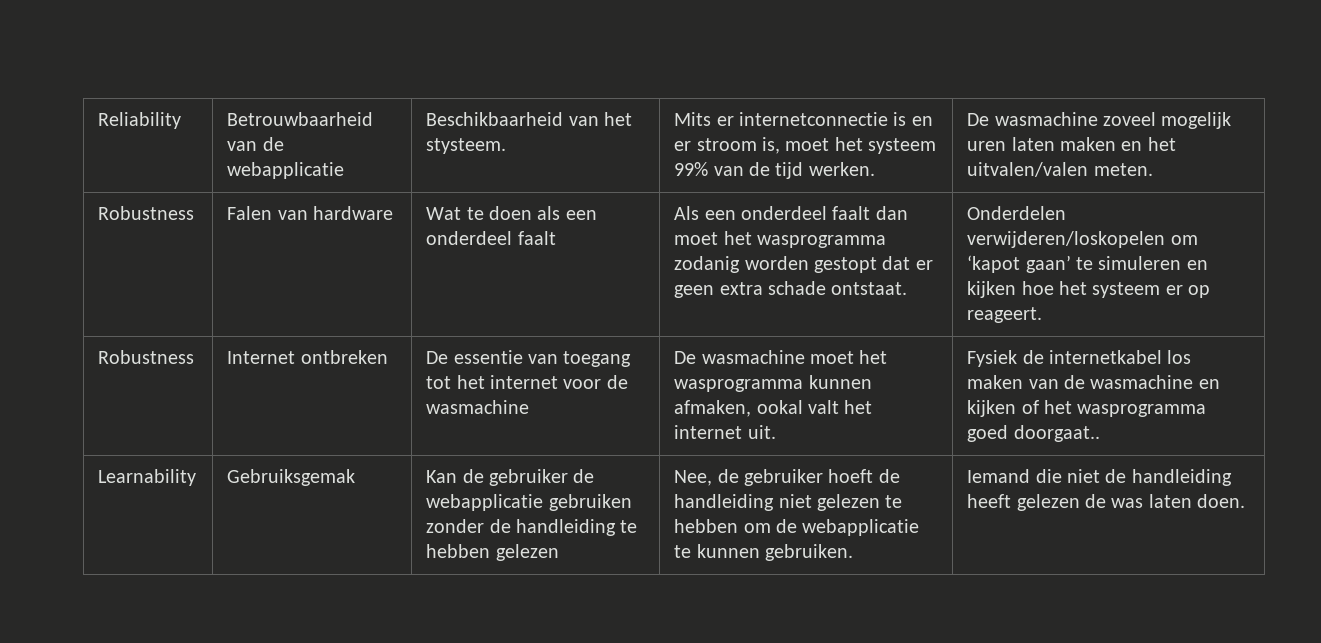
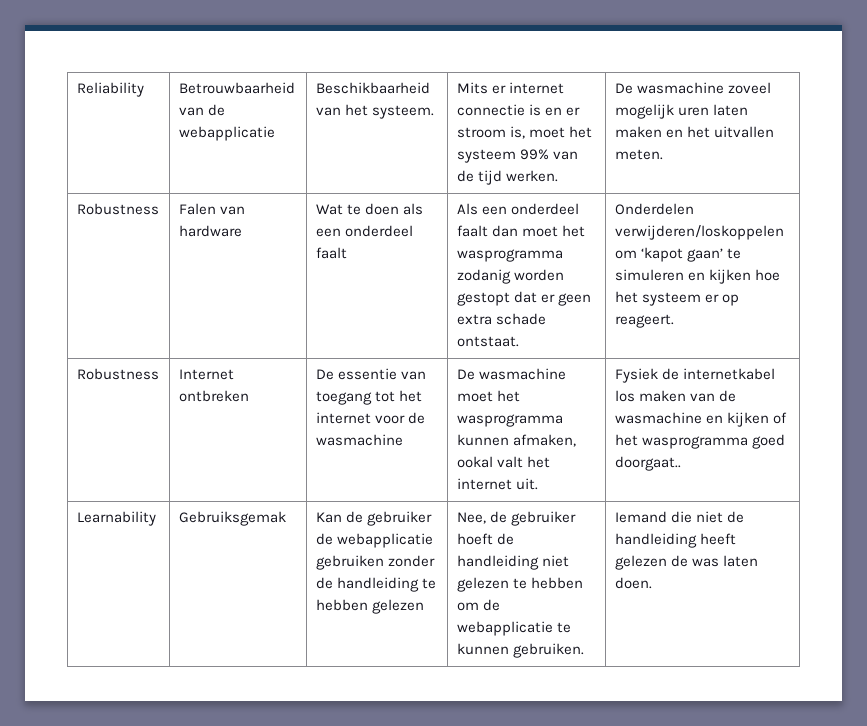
- Reliability | Betrouwbaarheid van de webapplicatie | Beschikbaarheid van het stysteem. | Mits er internetconnectie is en er stroom is, moet het systeem 99% van de tijd werken. | De wasmachine zoveel mogelijk uren laten maken en het uitvalen/valen meten.
+ Reliability | Betrouwbaarheid van de webapplicatie | Beschikbaarheid van het systeem. | Mits er internet connectie is en er stroom is, moet het systeem 99% van de tijd werken. | De wasmachine zoveel mogelijk uren laten maken en het uitvallen meten.
- Onderdelen verwijderen/loskopelen om ‘kapot gaan’ te simuleren en kijken hoe het systeem er op reageert.
+ Onderdelen verwijderen/loskoppelen om ‘kapot gaan’ te simuleren en kijken hoe het systeem er op reageert.

